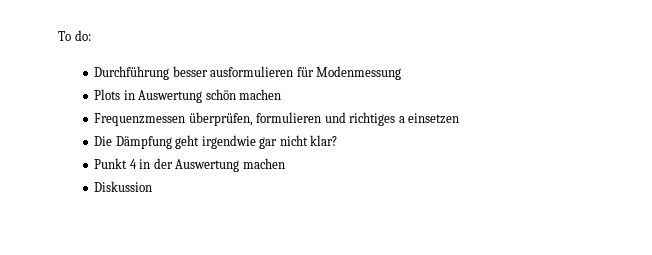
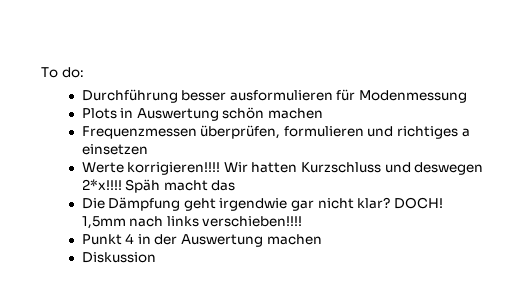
+ Werte korrigieren!!!! Wir hatten Kurzschluss und deswegen 2*x!!!! Späh macht das
+ DOCH! 1,5mm nach links verschieben!!!!

